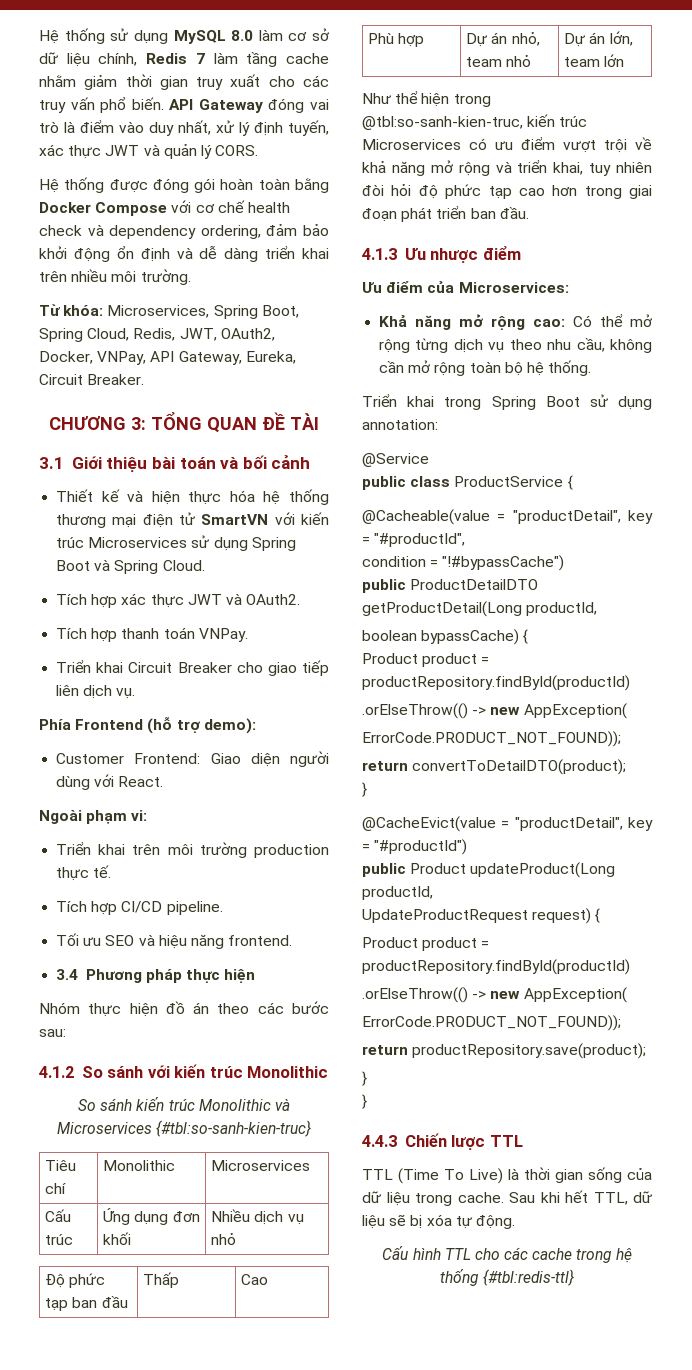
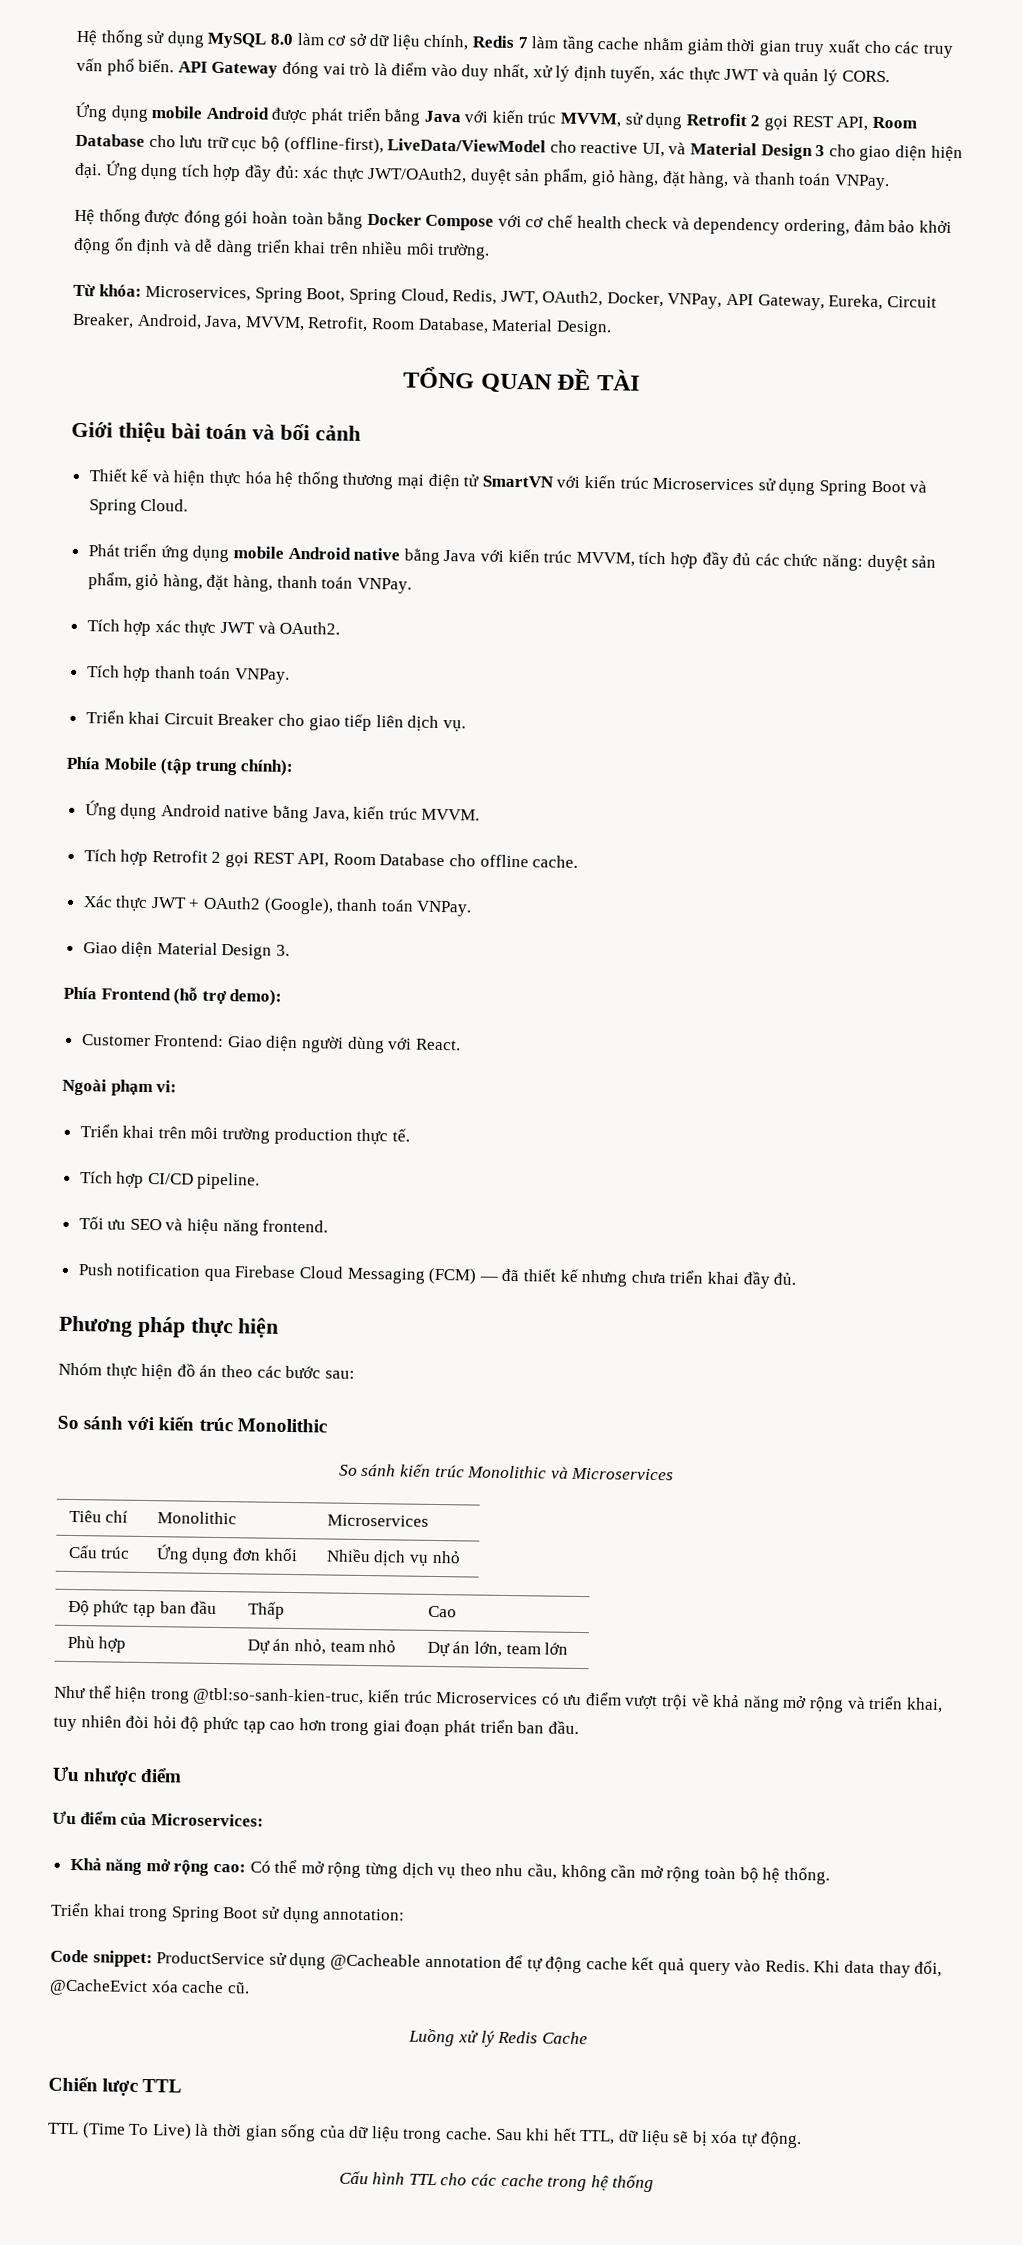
+ Ứng dụng mobile Android được phát triển bằng Java với kiến trúc MVVM, sử dụng Retrofit 2 gọi REST API, Room Database cho lưu trữ cục bộ (offline-first), LiveData/ViewModel cho reactive UI, và Material Design 3 cho giao diện hiện đại. Ứng dụng tích hợp đầy đủ: xác thực JWT/OAuth2, duyệt sản phẩm, giỏ hàng, đặt hàng, và thanh toán VNPay.
- Từ khóa: Microservices, Spring Boot, Spring Cloud, Redis, JWT, OAuth2, Docker, VNPay, API Gateway, Eureka, Circuit Breaker.
- CHƯƠNG 3: TỔNG QUAN ĐỀ TÀI
+ Từ khóa: Microservices, Spring Boot, Spring Cloud, Redis, JWT, OAuth2, Docker, VNPay, API Gateway, Eureka, Circuit Breaker, Android, Java, MVVM, Retrofit, Room Database, Material Design.
+ TỔNG QUAN ĐỀ TÀI
- 3.1 Giới thiệu bài toán và bối cảnh
+ Giới thiệu bài toán và bối cảnh
+ Phát triển ứng dụng mobile Android native bằng Java với kiến trúc MVVM, tích hợp đầy đủ các chức năng: duyệt sản phẩm, giỏ hàng, đặt hàng, thanh toán VNPay.
+ Phía Mobile (tập trung chính):
+ Ứng dụng Android native bằng Java, kiến trúc MVVM.
+ Tích hợp Retrofit 2 gọi REST API, Room Database cho offline cache.
+ Xác thực JWT + OAuth2 (Google), thanh toán VNPay.
+ Giao diện Material Design 3.
- 3.4 Phương pháp thực hiện
+ Push notification qua Firebase Cloud Messaging (FCM) — đã thiết kế nhưng chưa triển khai đầy đủ.
+ Phương pháp thực hiện
- 4.1.2 So sánh với kiến trúc Monolithic
+ So sánh với kiến trúc Monolithic
- So sánh kiến trúc Monolithic và Microservices {#tbl:so-sanh-kien-truc}
+ So sánh kiến trúc Monolithic và Microservices
- 4.1.3 Ưu nhược điểm
+ Ưu nhược điểm
- @Service
- public class ProductService {
- @Cacheable(value = "productDetail", key = "#productId",
- condition = "!#bypassCache")
- public ProductDetailDTO getProductDetail(Long productId,
- boolean bypassCache) {
- Product product = productRepository.findById(productId)
- .orElseThrow(() -> new AppException(
- ErrorCode.PRODUCT_NOT_FOUND));
- return convertToDetailDTO(product);
- }
- @CacheEvict(value = "productDetail", key = "#productId")
- public Product updateProduct(Long productId,
- UpdateProductRequest request) {
- Product product = productRepository.findById(productId)
- .orElseThrow(() -> new AppException(
- ErrorCode.PRODUCT_NOT_FOUND));
- return productRepository.save(product);
- }
- }
- 4.4.3 Chiến lược TTL
+ Code snippet: ProductService sử dụng @Cacheable annotation để tự động cache kết quả query vào Redis. Khi data thay đổi, @CacheEvict xóa cache cũ.
+ Luồng xử lý Redis Cache
+ Chiến lược TTL
- Cấu hình TTL cho các cache trong hệ thống {#tbl:redis-ttl}
+ Cấu hình TTL cho các cache trong hệ thống

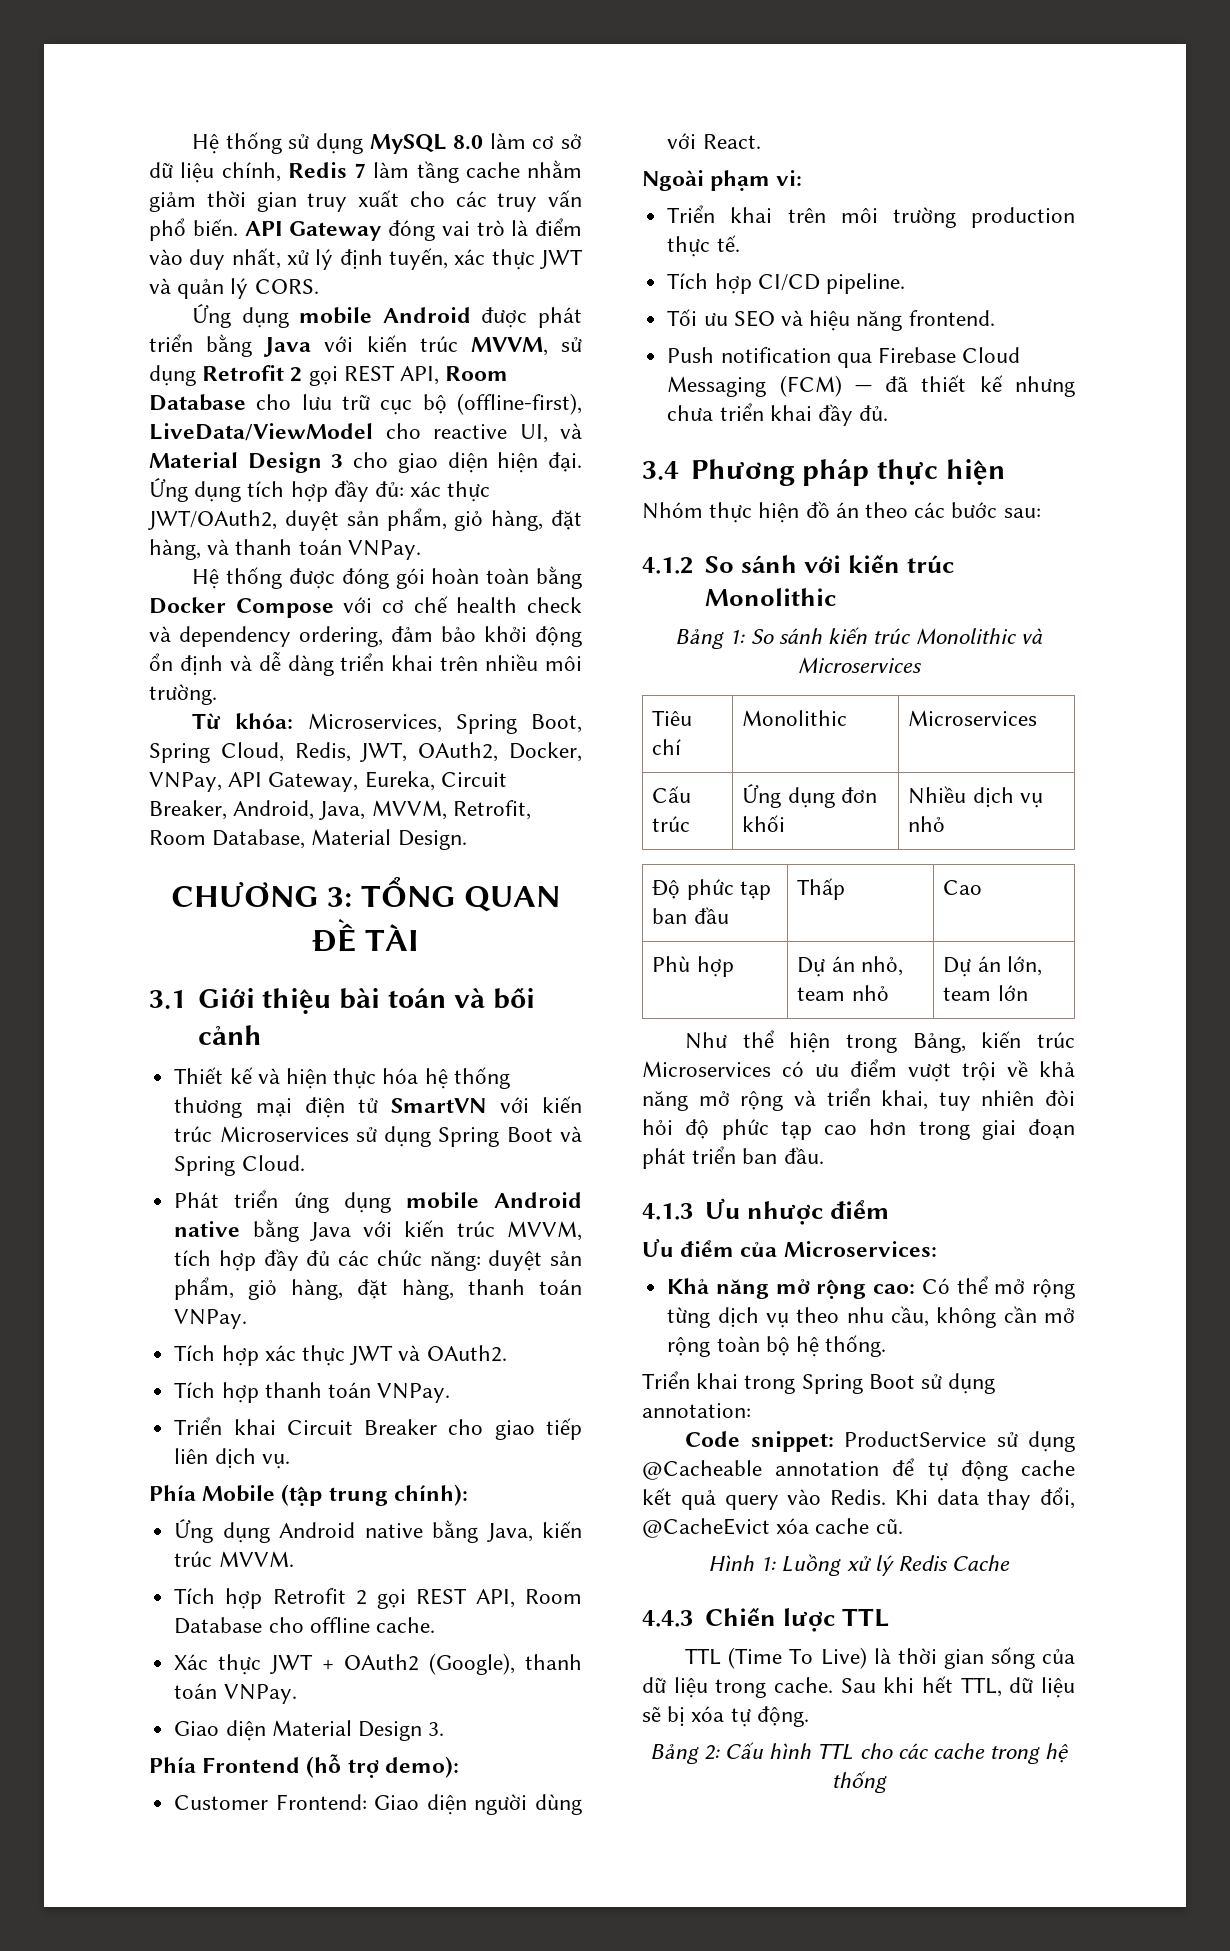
- TỔNG QUAN ĐỀ TÀI
+ CHƯƠNG 3: TỔNG QUAN ĐỀ TÀI
- Giới thiệu bài toán và bối cảnh
+ 3.1 Giới thiệu bài toán và bối cảnh
- Phương pháp thực hiện
+ 3.4 Phương pháp thực hiện
- So sánh với kiến trúc Monolithic
+ 4.1.2 So sánh với kiến trúc Monolithic
- So sánh kiến trúc Monolithic và Microservices
+ Bảng 1: So sánh kiến trúc Monolithic và Microservices
- Như thể hiện trong @tbl:so-sanh-kien-truc, kiến trúc Microservices có ưu điểm vượt trội về khả năng mở rộng và triển khai, tuy nhiên đòi hỏi độ phức tạp cao hơn trong giai đoạn phát triển ban đầu.
+ Như thể hiện trong Bảng, kiến trúc Microservices có ưu điểm vượt trội về khả năng mở rộng và triển khai, tuy nhiên đòi hỏi độ phức tạp cao hơn trong giai đoạn phát triển ban đầu.
- Ưu nhược điểm
+ 4.1.3 Ưu nhược điểm
- Luồng xử lý Redis Cache
+ Hình 1: Luồng xử lý Redis Cache
- Chiến lược TTL
+ 4.4.3 Chiến lược TTL
- Cấu hình TTL cho các cache trong hệ thống
+ Bảng 2: Cấu hình TTL cho các cache trong hệ thống

